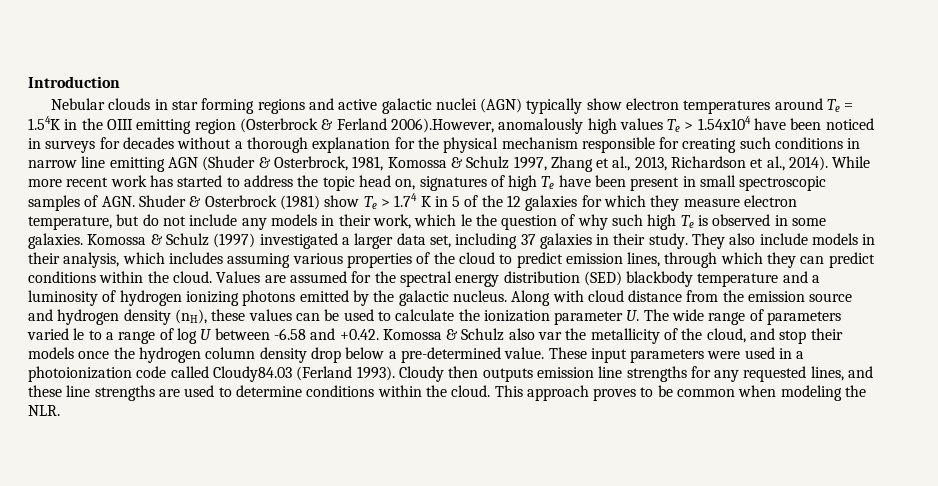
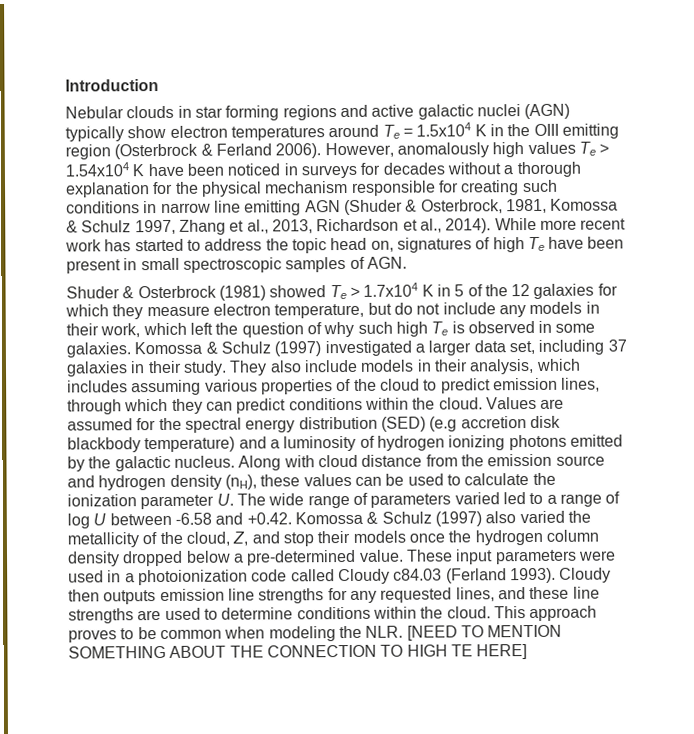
- Nebular clouds in star forming regions and active galactic nuclei (AGN) typically show electron temperatures around Te = 1.54K in the OIII emitting region (Osterbrock & Ferland 2006).However, anomalously high values Te > 1.54x104 have been noticed in surveys for decades without a thorough explanation for the physical mechanism responsible for creating such conditions in narrow line emitting AGN (Shuder & Osterbrock, 1981, Komossa & Schulz 1997, Zhang et al., 2013, Richardson et al., 2014).
+ Nebular clouds in star forming regions and active galactic nuclei (AGN) typically show electron temperatures around Te = 1.5x104 K in the OIII emitting region (Osterbrock & Ferland 2006). However, anomalously high values Te > 1.54x104 K have been noticed in surveys for decades without a thorough explanation for the physical mechanism responsible for creating such conditions in narrow line emitting AGN (Shuder & Osterbrock, 1981, Komossa & Schulz 1997, Zhang et al., 2013, Richardson et al., 2014).
- While more recent work has started to address the topic head on, signatures of high Te have been present in small spectroscopic samples of AGN. Shuder & Osterbrock (1981) show Te > 1.74 K in 5 of the 12 galaxies for which they measure electron temperature, but do not include any models in their work, which le the question of why such high Te is observed in some galaxies.
+ While more recent work has started to address the topic head on, signatures of high Te have been present in small spectroscopic samples of AGN.
+ Shuder & Osterbrock (1981) showed Te > 1.7x104 K in 5 of the 12 galaxies for which they measure electron temperature, but do not include any models in their work, which left the question of why such high Te is observed in some galaxies.
- Values are assumed for the spectral energy distribution (SED) blackbody temperature and a luminosity of hydrogen ionizing photons emitted by the galactic nucleus.
+ Values are assumed for the spectral energy distribution (SED) (e.g accretion disk blackbody temperature) and a luminosity of hydrogen ionizing photons emitted by the galactic nucleus.
- Along with cloud distance from the emission source and hydrogen density (nH), these values can be used to calculate the ionization parameter U. The wide range of parameters varied le to a range of log U between -6.58 and +0.42. Komossa & Schulz also var the metallicity of the cloud, and stop their models once the hydrogen column density drop below a pre-determined value.
+ Along with cloud distance from the emission source and hydrogen density (nH), these values can be used to calculate the ionization parameter U. The wide range of parameters varied led to a range of log U between -6.58 and +0.42. Komossa & Schulz (1997) also varied the metallicity of the cloud, Z, and stop their models once the hydrogen column density dropped below a pre-determined value.
- These input parameters were used in a photoionization code called Cloudy84.03 (Ferland 1993).
+ These input parameters were used in a photoionization code called Cloudy c84.03 (Ferland 1993).
- This approach proves to be common when modeling the NLR.
+ This approach proves to be common when modeling the NLR. [NEED TO MENTION SOMETHING ABOUT THE CONNECTION TO HIGH TE HERE]

